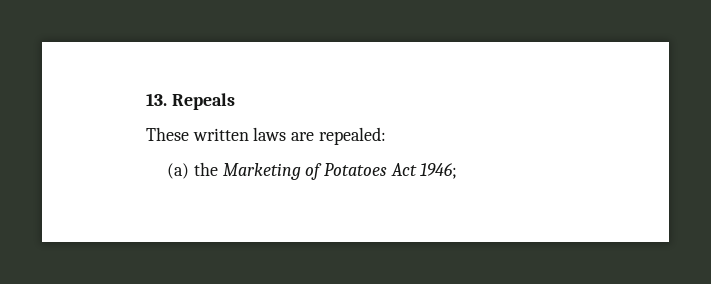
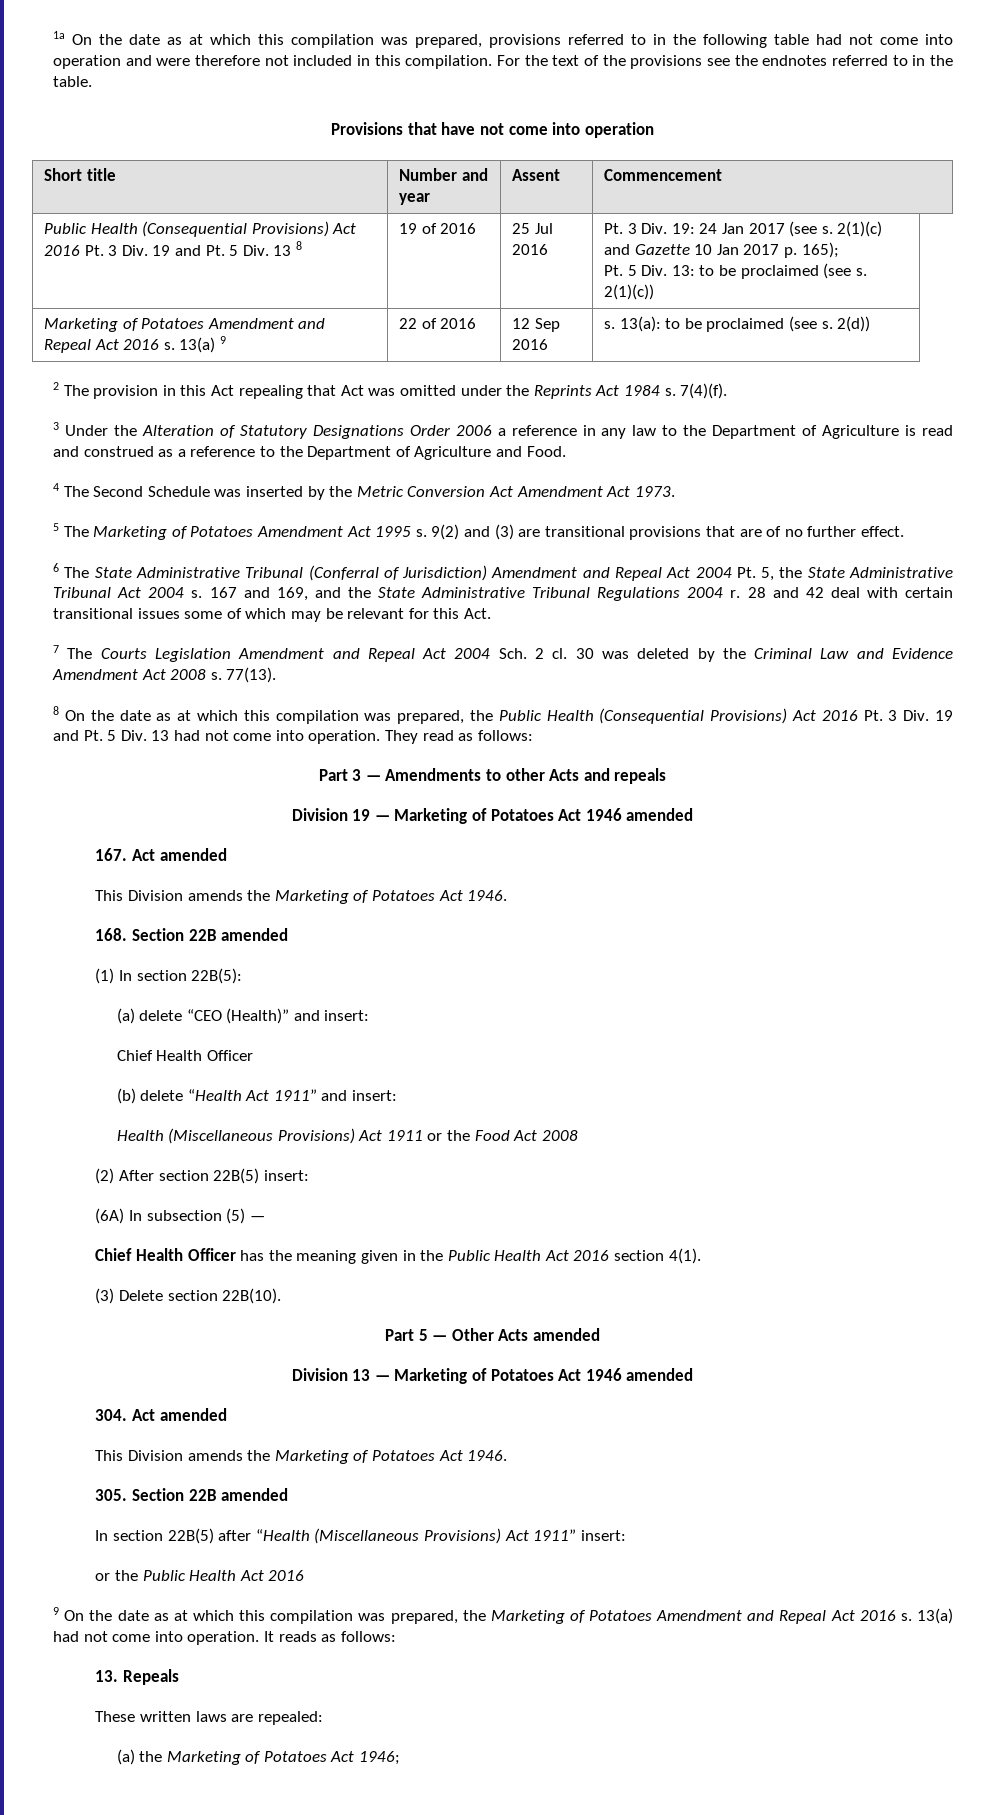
+ 1a On the date as at which this compilation was prepared, provisions referred to in the following table had not come into operation and were therefore not included in this compilation. For the text of the provisions see the endnotes referred to in the table.
+ Provisions that have not come into operation
+ Short title | Number and year | Assent | Commencement
+ Public Health (Consequential Provisions) Act 2016 Pt. 3 Div. 19 and Pt. 5 Div. 13 8 | 19 of 2016 | 25 Jul 2016 | Pt. 3 Div. 19: 24 Jan 2017 (see s. 2(1)(c) and Gazette 10 Jan 2017 p. 165);
+ Pt. 5 Div. 13: to be proclaimed (see s. 2(1)(c))
+ Marketing of Potatoes Amendment and Repeal Act 2016 s. 13(a) 9 | 22 of 2016 | 12 Sep 2016 | s. 13(a): to be proclaimed (see s. 2(d))
+ 2 The provision in this Act repealing that Act was omitted under the Reprints Act 1984 s. 7(4)(f).
+ 3 Under the Alteration of Statutory Designations Order 2006 a reference in any law to the Department of Agriculture is read and construed as a reference to the Department of Agriculture and Food.
+ 4 The Second Schedule was inserted by the Metric Conversion Act Amendment Act 1973.
+ 5 The Marketing of Potatoes Amendment Act 1995 s. 9(2) and (3) are transitional provisions that are of no further effect.
+ 6 The State Administrative Tribunal (Conferral of Jurisdiction) Amendment and Repeal Act 2004 Pt. 5, the State Administrative Tribunal Act 2004 s. 167 and 169, and the State Administrative Tribunal Regulations 2004 r. 28 and 42 deal with certain transitional issues some of which may be relevant for this Act.
+ 7 The Courts Legislation Amendment and Repeal Act 2004 Sch. 2 cl. 30 was deleted by the Criminal Law and Evidence Amendment Act 2008 s. 77(13).
+ 8 On the date as at which this compilation was prepared, the Public Health (Consequential Provisions) Act 2016 Pt. 3 Div. 19 and Pt. 5 Div. 13 had not come into operation. They read as follows:
+ Part 3 — Amendments to other Acts and repeals
+ Division 19 — Marketing of Potatoes Act 1946 amended
+ 167. Act amended
+ This Division amends the Marketing of Potatoes Act 1946.
+ 168. Section 22B amended
+ (1) In section 22B(5):
+ (a) delete “CEO (Health)” and insert:
+ Chief Health Officer
+ (b) delete “Health Act 1911” and insert:
+ Health (Miscellaneous Provisions) Act 1911 or the Food Act 2008
+ (2) After section 22B(5) insert:
+ (6A) In subsection (5) —
+ Chief Health Officer has the meaning given in the Public Health Act 2016 section 4(1).
+ (3) Delete section 22B(10).
+ Part 5 — Other Acts amended
+ Division 13 — Marketing of Potatoes Act 1946 amended
+ 304. Act amended
+ This Division amends the Marketing of Potatoes Act 1946.
+ 305. Section 22B amended
+ In section 22B(5) after “Health (Miscellaneous Provisions) Act 1911” insert:
+ or the Public Health Act 2016
+ 9 On the date as at which this compilation was prepared, the Marketing of Potatoes Amendment and Repeal Act 2016 s. 13(a) had not come into operation. It reads as follows:

